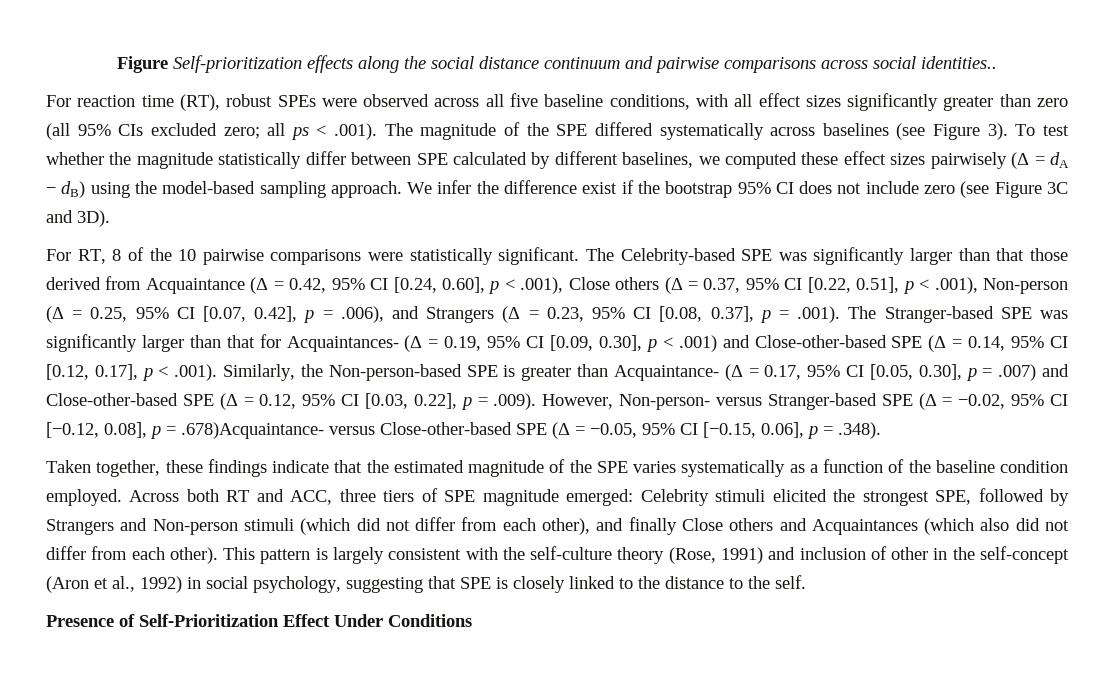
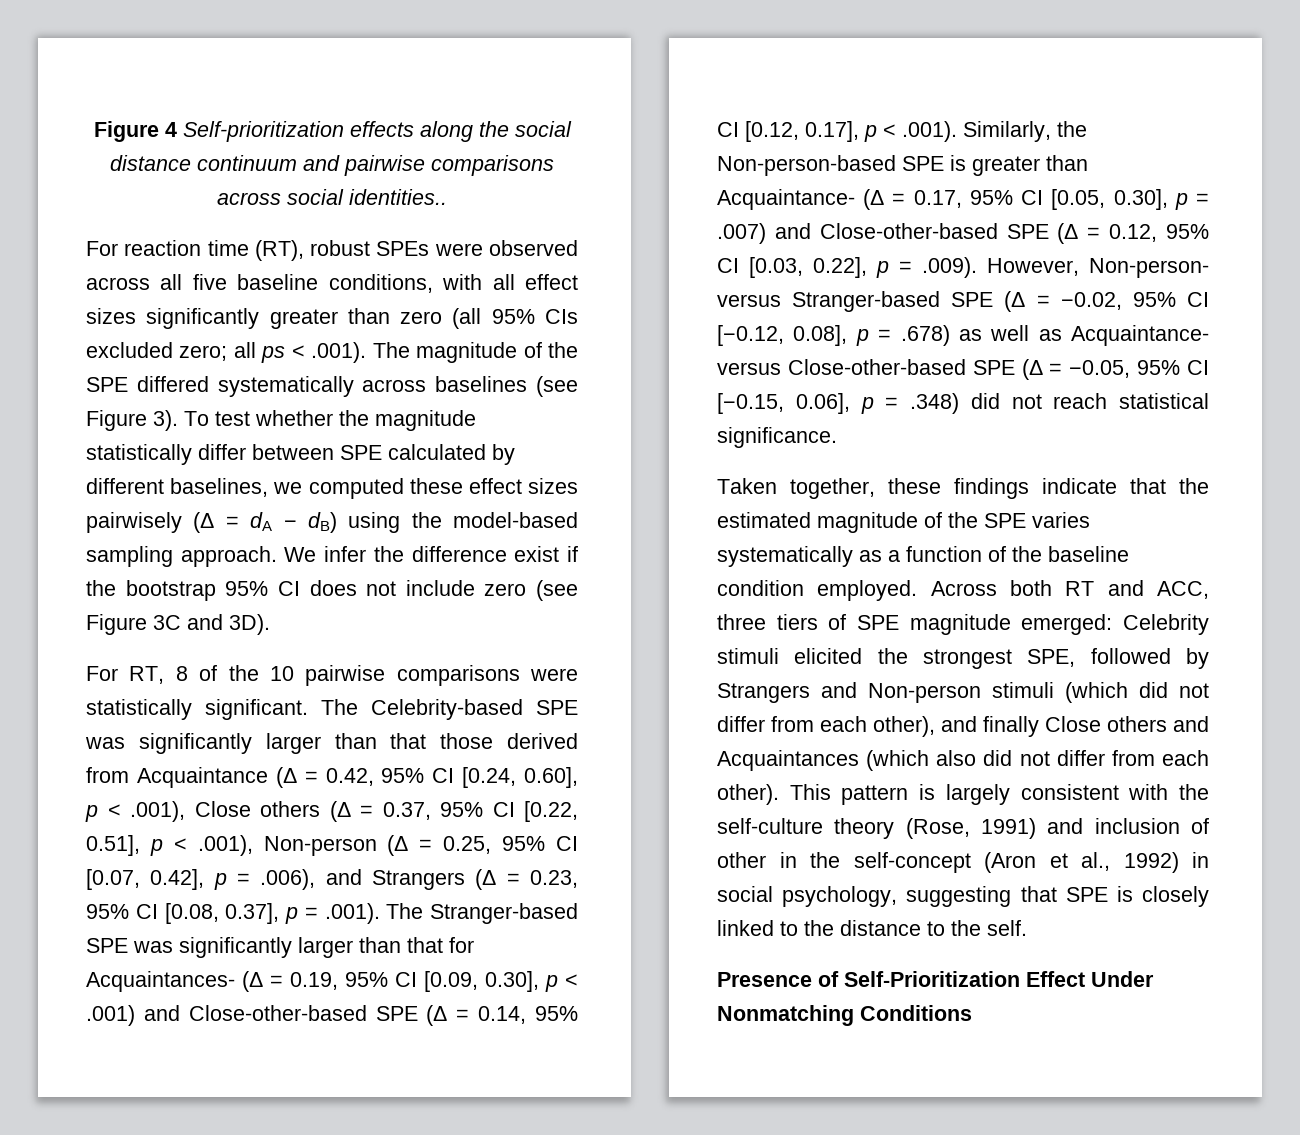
- Figure Self-prioritization effects along the social distance continuum and pairwise comparisons across social identities..
+ Figure 4 Self-prioritization effects along the social distance continuum and pairwise comparisons across social identities..
- The Celebrity-based SPE was significantly larger than that those derived from Acquaintance (Δ = 0.42, 95% CI [0.24, 0.60], p < .001), Close others (Δ = 0.37, 95% CI [0.22, 0.51], p < .001), Non-person (Δ = 0.25, 95% CI [0.07, 0.42], p = .006), and Strangers (Δ = 0.23, 95% CI [0.08, 0.37], p = .001). The Stranger-based SPE was significantly larger than that for Acquaintances- (Δ = 0.19, 95% CI [0.09, 0.30], p < .001) and Close-other-based SPE (Δ = 0.14, 95% CI [0.12, 0.17], p < .001). Similarly, the Non-person-based SPE is greater than Acquaintance- (Δ = 0.17, 95% CI [0.05, 0.30], p = .007) and Close-other-based SPE (Δ = 0.12, 95% CI [0.03, 0.22], p = .009). However, Non-person- versus Stranger-based SPE (Δ = −0.02, 95% CI [−0.12, 0.08], p = .678)Acquaintance- versus Close-other-based SPE (Δ = −0.05, 95% CI [−0.15, 0.06], p = .348).
+ The Celebrity-based SPE was significantly larger than that those derived from Acquaintance (Δ = 0.42, 95% CI [0.24, 0.60], p < .001), Close others (Δ = 0.37, 95% CI [0.22, 0.51], p < .001), Non-person (Δ = 0.25, 95% CI [0.07, 0.42], p = .006), and Strangers (Δ = 0.23, 95% CI [0.08, 0.37], p = .001). The Stranger-based SPE was significantly larger than that for Acquaintances- (Δ = 0.19, 95% CI [0.09, 0.30], p < .001) and Close-other-based SPE (Δ = 0.14, 95% CI [0.12, 0.17], p < .001). Similarly, the Non-person-based SPE is greater than Acquaintance- (Δ = 0.17, 95% CI [0.05, 0.30], p = .007) and Close-other-based SPE (Δ = 0.12, 95% CI [0.03, 0.22], p = .009). However, Non-person- versus Stranger-based SPE (Δ = −0.02, 95% CI [−0.12, 0.08], p = .678) as well as Acquaintance- versus Close-other-based SPE (Δ = −0.05, 95% CI [−0.15, 0.06], p = .348) did not reach statistical significance.
- Presence of Self-Prioritization Effect Under Conditions
+ Presence of Self-Prioritization Effect Under Nonmatching Conditions

